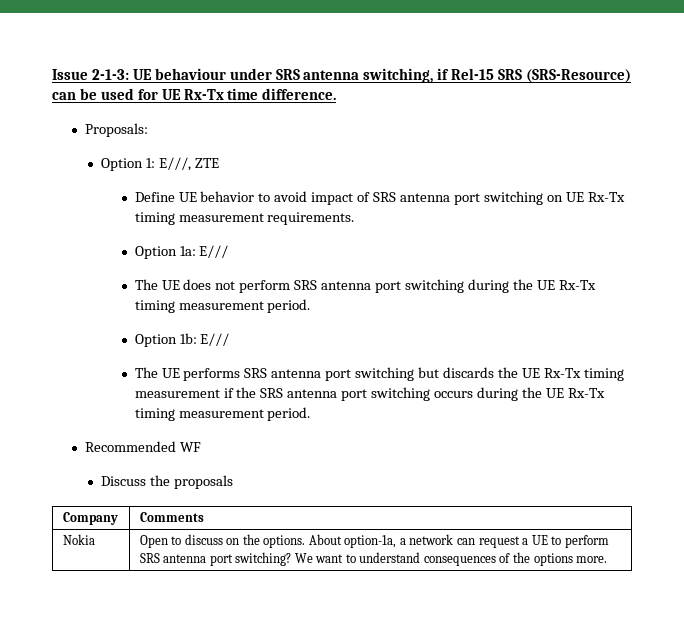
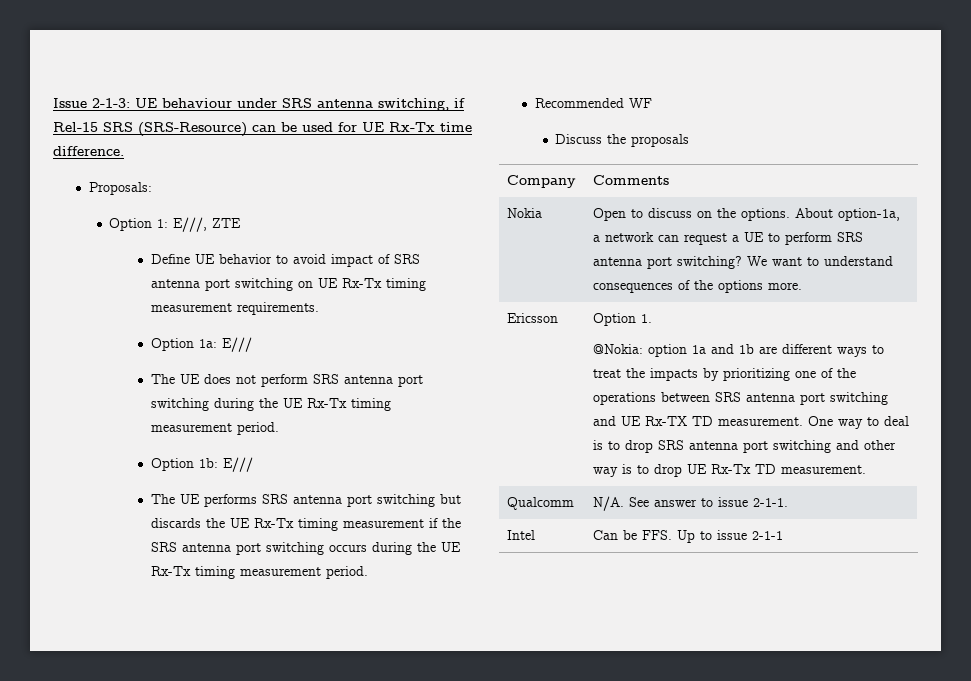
+ Ericsson | Option 1.
+ @Nokia: option 1a and 1b are different ways to treat the impacts by prioritizing one of the operations between SRS antenna port switching and UE Rx-TX TD measurement. One way to deal is to drop SRS antenna port switching and other way is to drop UE Rx-Tx TD measurement.
+ Qualcomm | N/A. See answer to issue 2-1-1.
+ Intel | Can be FFS. Up to issue 2-1-1

